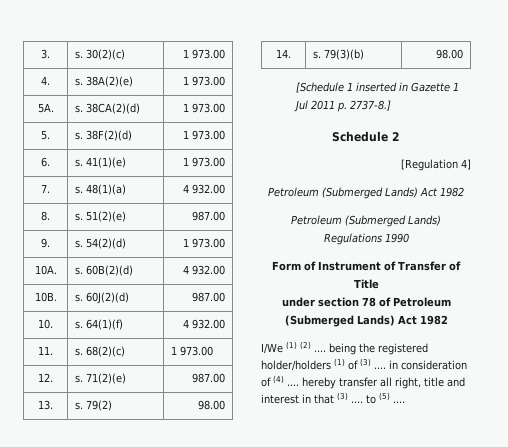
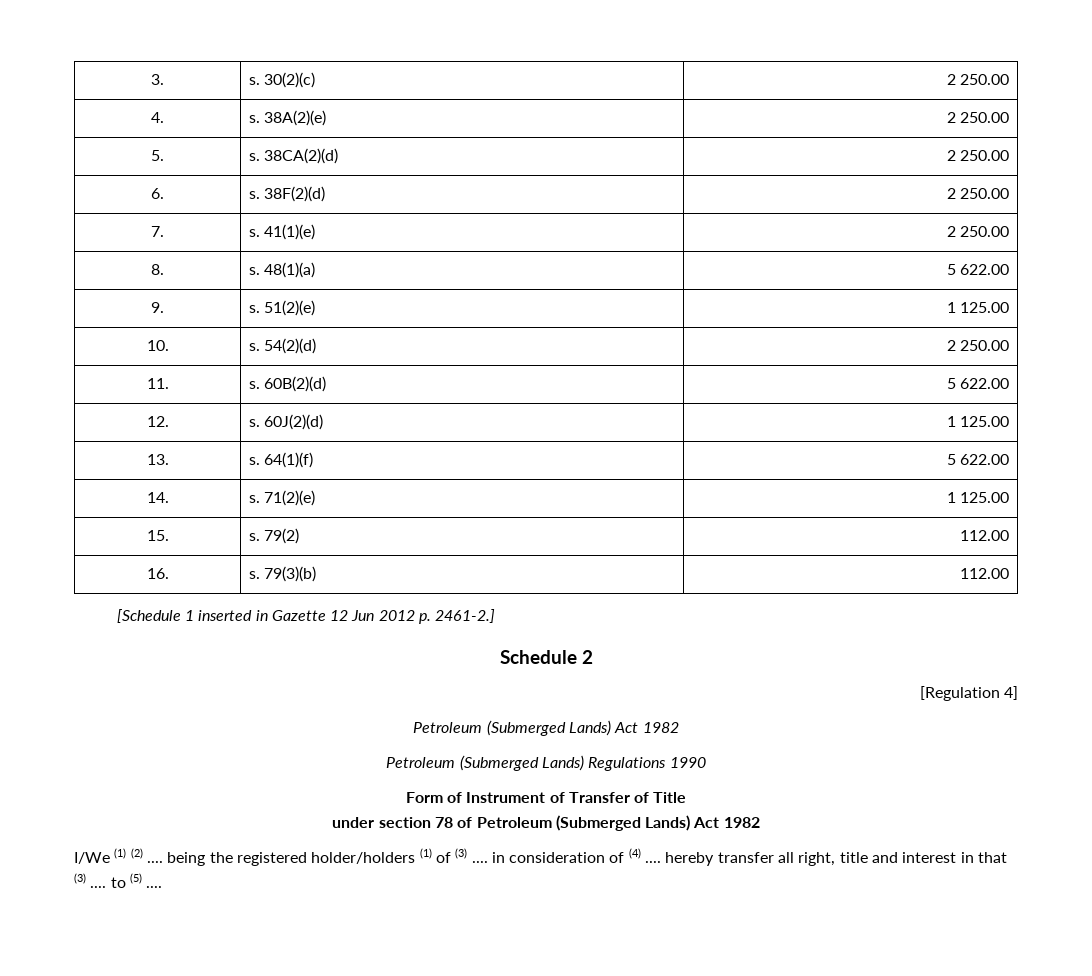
- 3. | s. 30(2)(c) | 1 973.00
+ 3. | s. 30(2)(c) | 2 250.00
- 4. | s. 38A(2)(e) | 1 973.00
- 5A. | s. 38CA(2)(d) | 1 973.00
- 5. | s. 38F(2)(d) | 1 973.00
- 6. | s. 41(1)(e) | 1 973.00
- 7. | s. 48(1)(a) | 4 932.00
- 8. | s. 51(2)(e) | 987.00
- 9. | s. 54(2)(d) | 1 973.00
- 10A. | s. 60B(2)(d) | 4 932.00
- 10B. | s. 60J(2)(d) | 987.00
- 10. | s. 64(1)(f) | 4 932.00
- 11. | s. 68(2)(c) | 1 973.00
- 12. | s. 71(2)(e) | 987.00
- 13. | s. 79(2) | 98.00
- 14. | s. 79(3)(b) | 98.00
+ 4. | s. 38A(2)(e) | 2 250.00
+ 5. | s. 38CA(2)(d) | 2 250.00
+ 6. | s. 38F(2)(d) | 2 250.00
+ 7. | s. 41(1)(e) | 2 250.00
+ 8. | s. 48(1)(a) | 5 622.00
+ 9. | s. 51(2)(e) | 1 125.00
+ 10. | s. 54(2)(d) | 2 250.00
+ 11. | s. 60B(2)(d) | 5 622.00
+ 12. | s. 60J(2)(d) | 1 125.00
+ 13. | s. 64(1)(f) | 5 622.00
+ 14. | s. 71(2)(e) | 1 125.00
+ 15. | s. 79(2) | 112.00
+ 16. | s. 79(3)(b) | 112.00
- [Schedule 1 inserted in Gazette 1 Jul 2011 p. 2737-8.]
+ [Schedule 1 inserted in Gazette 12 Jun 2012 p. 2461-2.]

